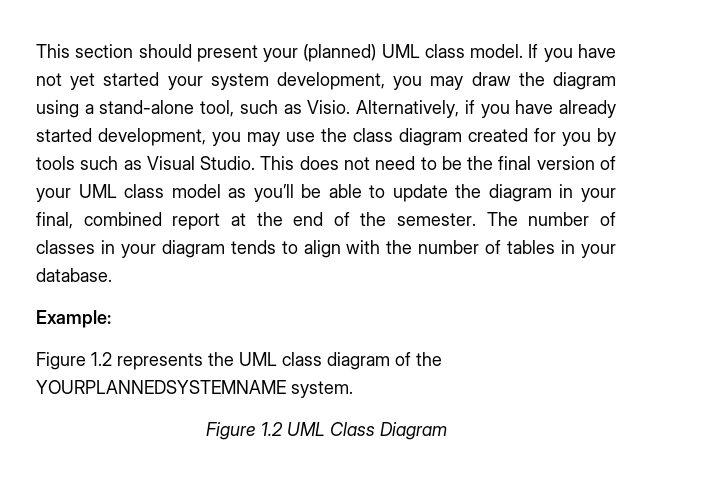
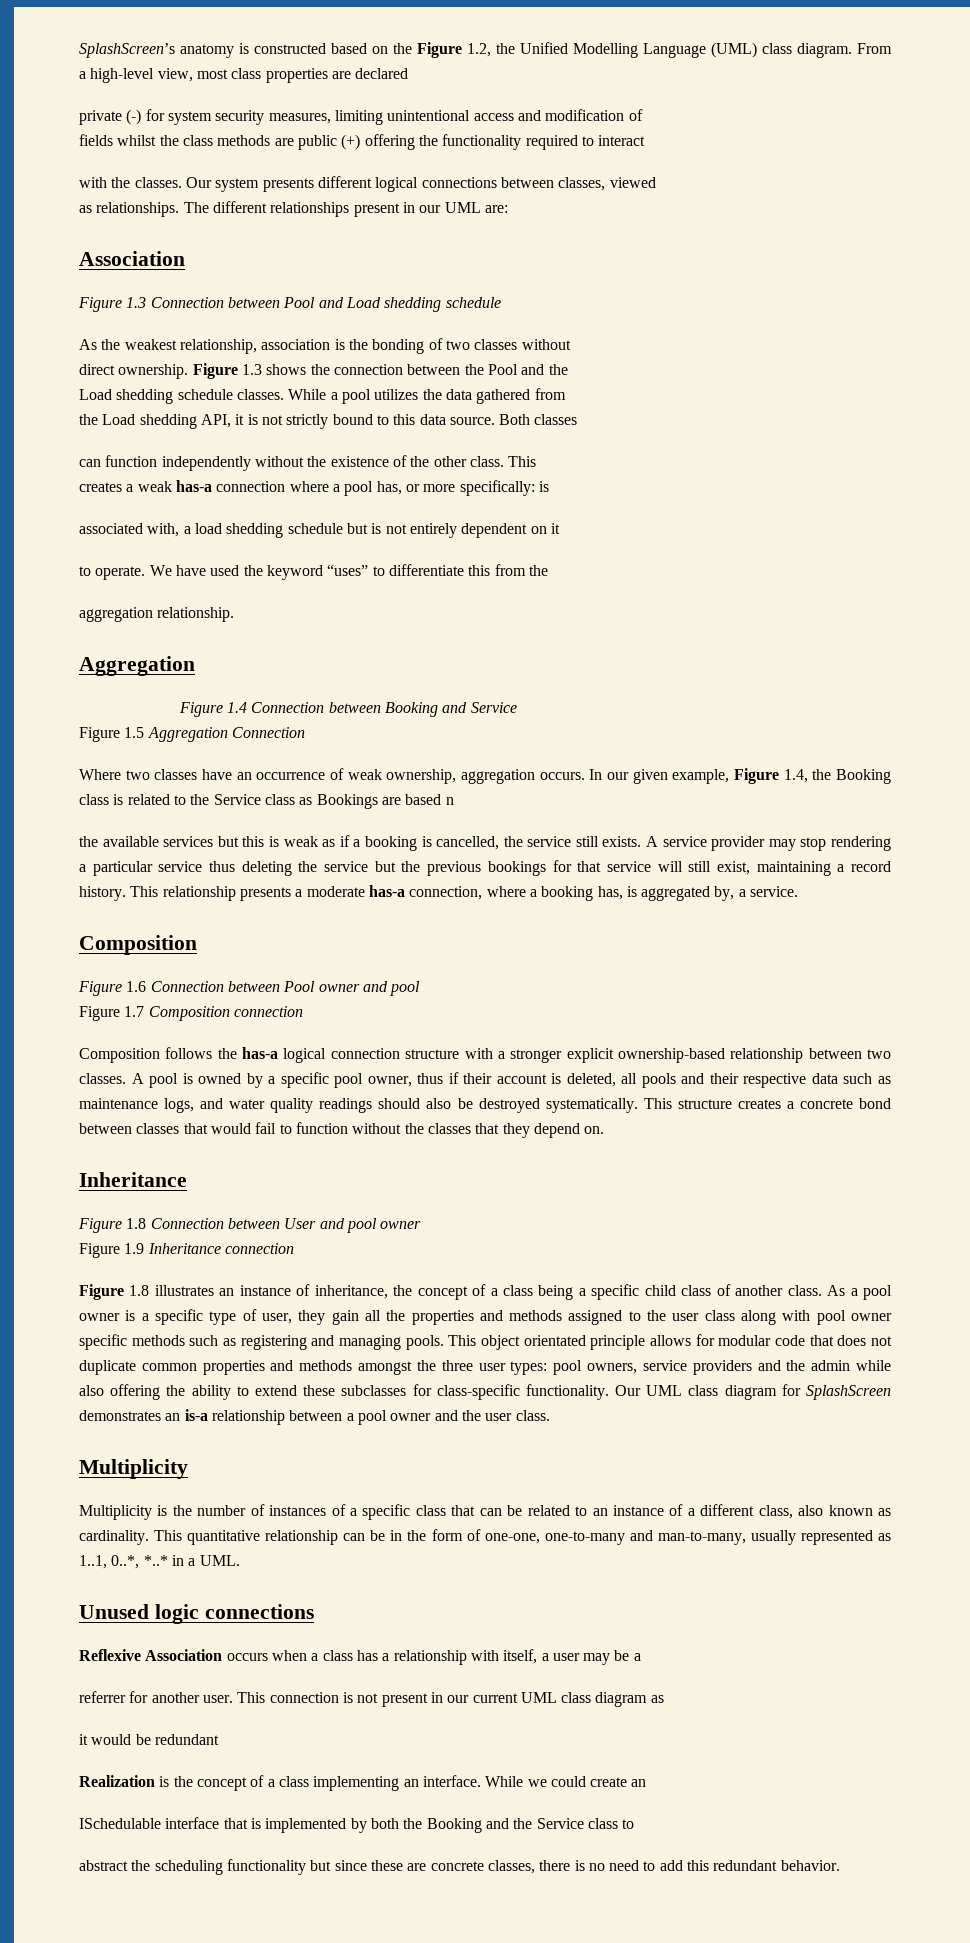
- This section should present your (planned) UML class model. If you have not yet started your system development, you may draw the diagram using a stand-alone tool, such as Visio. Alternatively, if you have already started development, you may use the class diagram created for you by tools such as Visual Studio. This does not need to be the final version of your UML class model as you’ll be able to update the diagram in your final, combined report at the end of the semester. The number of classes in your diagram tends to align with the number of tables in your database.
- Example:
- Figure 1.2 represents the UML class diagram of the YOURPLANNEDSYSTEMNAME system.
- Figure 1.2 UML Class Diagram
+ SplashScreen’s anatomy is constructed based on the Figure 1.2, the Unified Modelling Language (UML) class diagram. From a high-level view, most class properties are declared
+ private (-) for system security measures, limiting unintentional access and modification of
+ fields whilst the class methods are public (+) offering the functionality required to interact
+ with the classes. Our system presents different logical connections between classes, viewed
+ as relationships. The different relationships present in our UML are:
+ Association
+ Figure 1.3 Connection between Pool and Load shedding schedule
+ As the weakest relationship, association is the bonding of two classes without
+ direct ownership. Figure 1.3 shows the connection between the Pool and the
+ Load shedding schedule classes. While a pool utilizes the data gathered from
+ the Load shedding API, it is not strictly bound to this data source. Both classes
+ can function independently without the existence of the other class. This
+ creates a weak has-a connection where a pool has, or more specifically: is
+ associated with, a load shedding schedule but is not entirely dependent on it
+ to operate. We have used the keyword “uses” to differentiate this from the
+ aggregation relationship.
+ Aggregation
+ Figure 1.4 Connection between Booking and Service
+ Figure 1.5 Aggregation Connection
+ Where two classes have an occurrence of weak ownership, aggregation occurs. In our given example, Figure 1.4, the Booking class is related to the Service class as Bookings are based n
+ the available services but this is weak as if a booking is cancelled, the service still exists. A service provider may stop rendering a particular service thus deleting the service but the previous bookings for that service will still exist, maintaining a record history. This relationship presents a moderate has-a connection, where a booking has, is aggregated by, a service.
+ Composition
+ Figure 1.6 Connection between Pool owner and pool
+ Figure 1.7 Composition connection
+ Composition follows the has-a logical connection structure with a stronger explicit ownership-based relationship between two classes. A pool is owned by a specific pool owner, thus if their account is deleted, all pools and their respective data such as maintenance logs, and water quality readings should also be destroyed systematically. This structure creates a concrete bond between classes that would fail to function without the classes that they depend on.
+ Inheritance
+ Figure 1.8 Connection between User and pool owner
+ Figure 1.9 Inheritance connection
+ Figure 1.8 illustrates an instance of inheritance, the concept of a class being a specific child class of another class. As a pool owner is a specific type of user, they gain all the properties and methods assigned to the user class along with pool owner specific methods such as registering and managing pools. This object orientated principle allows for modular code that does not duplicate common properties and methods amongst the three user types: pool owners, service providers and the admin while also offering the ability to extend these subclasses for class-specific functionality. Our UML class diagram for SplashScreen demonstrates an is-a relationship between a pool owner and the user class.
+ Multiplicity
+ Multiplicity is the number of instances of a specific class that can be related to an instance of a different class, also known as cardinality. This quantitative relationship can be in the form of one-one, one-to-many and man-to-many, usually represented as 1..1, 0..*, *..* in a UML.
+ Unused logic connections
+ Reflexive Association occurs when a class has a relationship with itself, a user may be a
+ referrer for another user. This connection is not present in our current UML class diagram as
+ it would be redundant
+ Realization is the concept of a class implementing an interface. While we could create an
+ ISchedulable interface that is implemented by both the Booking and the Service class to
+ abstract the scheduling functionality but since these are concrete classes, there is no need to add this redundant behavior.

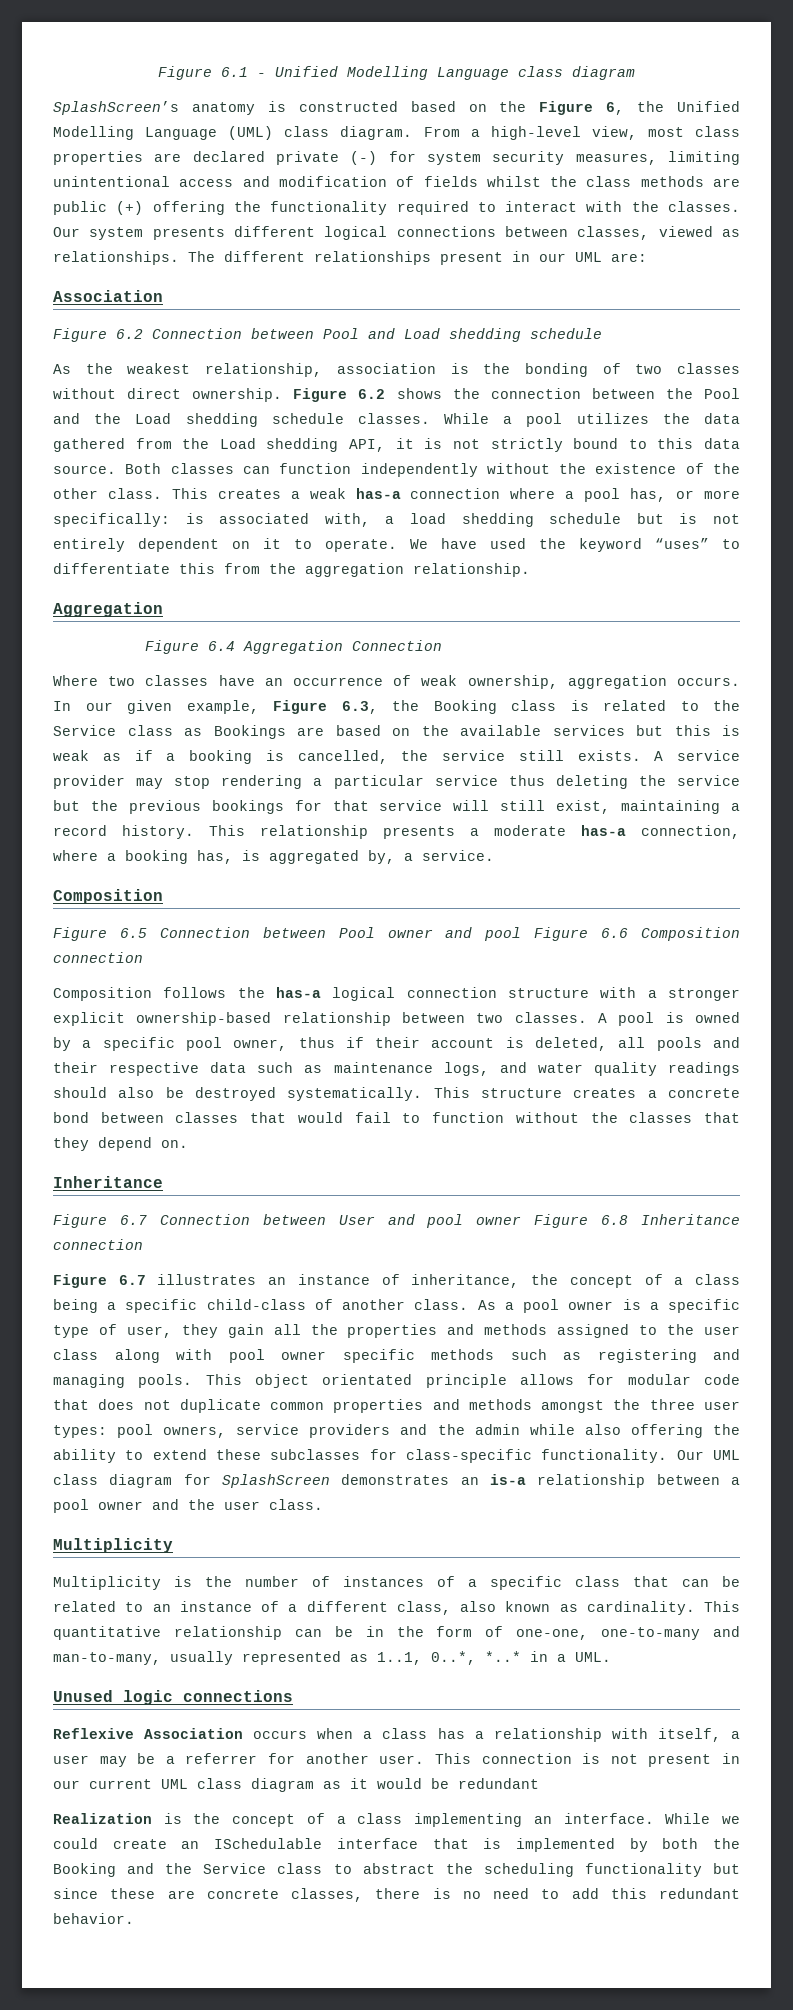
+ Figure 6.1 - Unified Modelling Language class diagram
- SplashScreen’s anatomy is constructed based on the Figure 1.2, the Unified Modelling Language (UML) class diagram.
+ SplashScreen’s anatomy is constructed based on the Figure 6, the Unified Modelling Language (UML) class diagram.
- From a high-level view, most class properties are declared
- private (-) for system security measures, limiting unintentional access and modification of
- fields whilst the class methods are public (+) offering the functionality required to interact
- with the classes.
+ From a high-level view, most class properties are declared private (-) for system security measures, limiting unintentional access and modification of fields whilst the class methods are public (+) offering the functionality required to interact with the classes.
- Our system presents different logical connections between classes, viewed
- as relationships.
+ Our system presents different logical connections between classes, viewed as relationships.
- Figure 1.3 Connection between Pool and Load shedding schedule
+ Figure 6.2 Connection between Pool and Load shedding schedule
- As the weakest relationship, association is the bonding of two classes without
- direct ownership.
+ As the weakest relationship, association is the bonding of two classes without direct ownership.
- Figure 1.3 shows the connection between the Pool and the
- Load shedding schedule classes.
+ Figure 6.2 shows the connection between the Pool and the Load shedding schedule classes.
- While a pool utilizes the data gathered from
- the Load shedding API, it is not strictly bound to this data source.
+ While a pool utilizes the data gathered from the Load shedding API, it is not strictly bound to this data source.
- Both classes
- can function independently without the existence of the other class. This
- creates a weak has-a connection where a pool has, or more specifically: is
- associated with, a load shedding schedule but is not entirely dependent on it
- to operate.
+ Both classes can function independently without the existence of the other class. This creates a weak has-a connection where a pool has, or more specifically: is associated with, a load shedding schedule but is not entirely dependent on it to operate.
- We have used the keyword “uses” to differentiate this from the
- aggregation relationship.
+ We have used the keyword “uses” to differentiate this from the aggregation relationship.
- Figure 1.4 Connection between Booking and Service
- Figure 1.5 Aggregation Connection
+ Figure 6.4 Aggregation Connection
- In our given example, Figure 1.4, the Booking class is related to the Service class as Bookings are based n
- the available services but this is weak as if a booking is cancelled, the service still exists.
+ In our given example, Figure 6.3, the Booking class is related to the Service class as Bookings are based on the available services but this is weak as if a booking is cancelled, the service still exists.
- Figure 1.6 Connection between Pool owner and pool
- Figure 1.7 Composition connection
+ Figure 6.5 Connection between Pool owner and pool Figure 6.6 Composition connection
- Figure 1.8 Connection between User and pool owner
- Figure 1.9 Inheritance connection
+ Figure 6.7 Connection between User and pool owner Figure 6.8 Inheritance connection
- Figure 1.8 illustrates an instance of inheritance, the concept of a class being a specific child class of another class.
+ Figure 6.7 illustrates an instance of inheritance, the concept of a class being a specific child-class of another class.
- Reflexive Association occurs when a class has a relationship with itself, a user may be a
- referrer for another user.
+ Reflexive Association occurs when a class has a relationship with itself, a user may be a referrer for another user.
- This connection is not present in our current UML class diagram as
- it would be redundant
+ This connection is not present in our current UML class diagram as it would be redundant
- While we could create an
- ISchedulable interface that is implemented by both the Booking and the Service class to
- abstract the scheduling functionality but since these are concrete classes, there is no need to add this redundant behavior.
+ While we could create an ISchedulable interface that is implemented by both the Booking and the Service class to abstract the scheduling functionality but since these are concrete classes, there is no need to add this redundant behavior.

